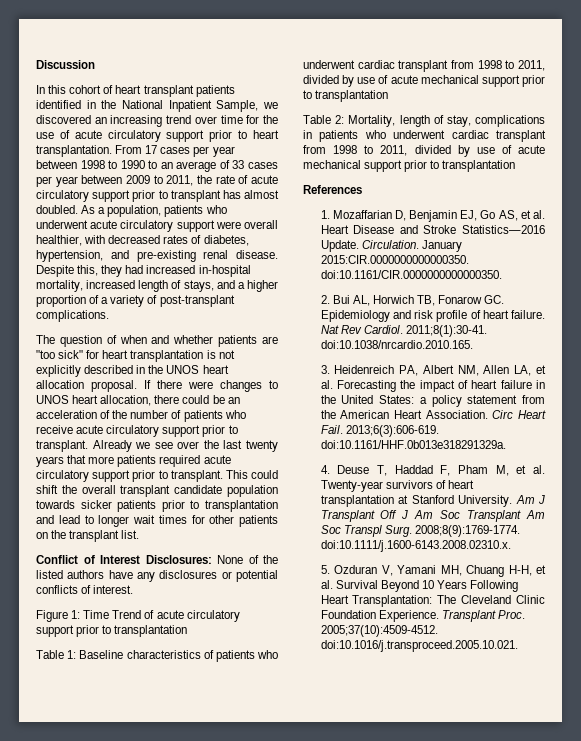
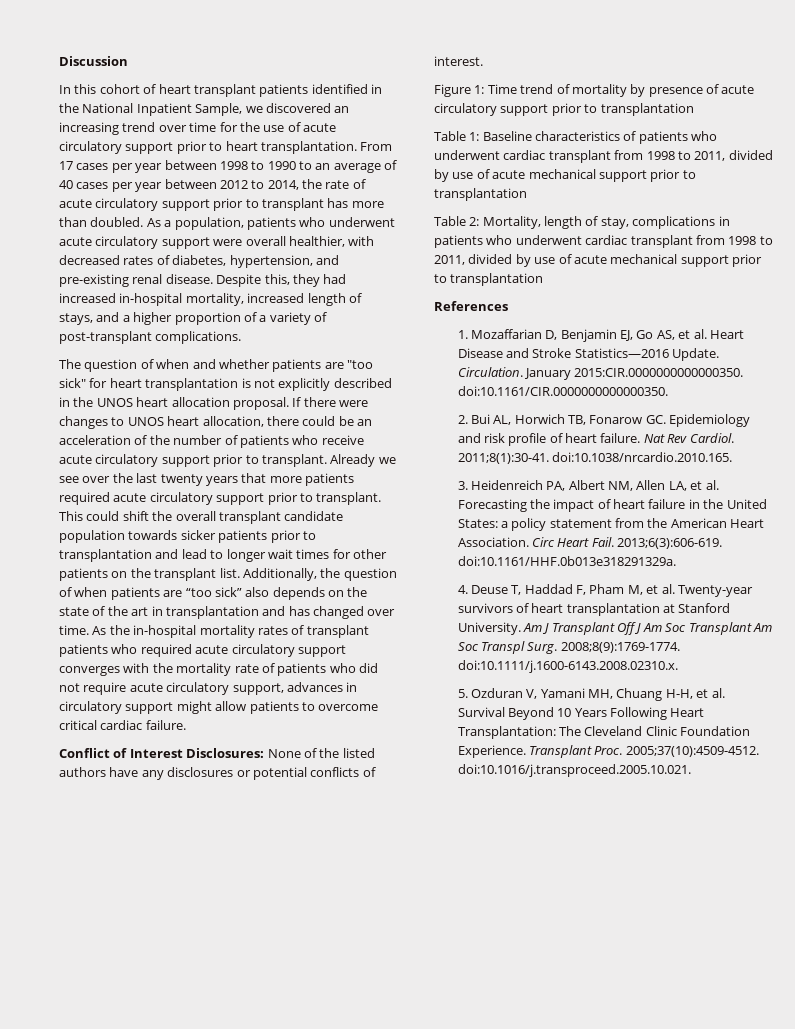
- From 17 cases per year between 1998 to 1990 to an average of 33 cases per year between 2009 to 2011, the rate of acute circulatory support prior to transplant has almost doubled.
+ From 17 cases per year between 1998 to 1990 to an average of 40 cases per year between 2012 to 2014, the rate of acute circulatory support prior to transplant has more than doubled.
+ Additionally, the question of when patients are “too sick” also depends on the state of the art in transplantation and has changed over time. As the in-hospital mortality rates of transplant patients who required acute circulatory support converges with the mortality rate of patients who did not require acute circulatory support, advances in circulatory support might allow patients to overcome critical cardiac failure.
- Figure 1: Time Trend of acute circulatory support prior to transplantation
+ Figure 1: Time trend of mortality by presence of acute circulatory support prior to transplantation

